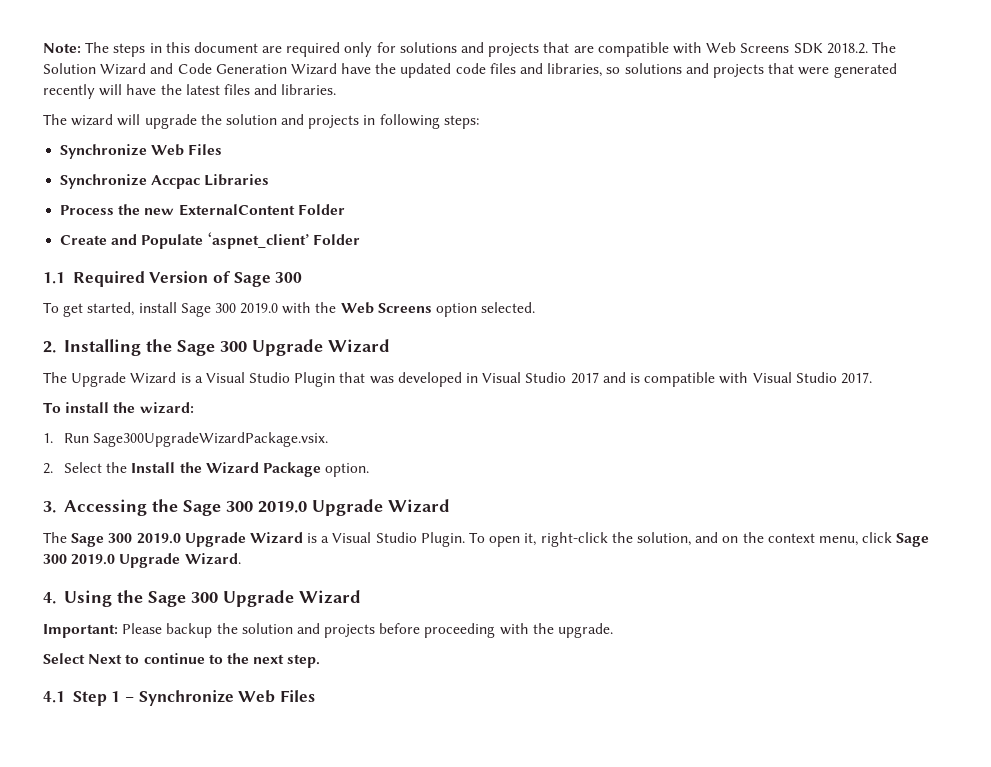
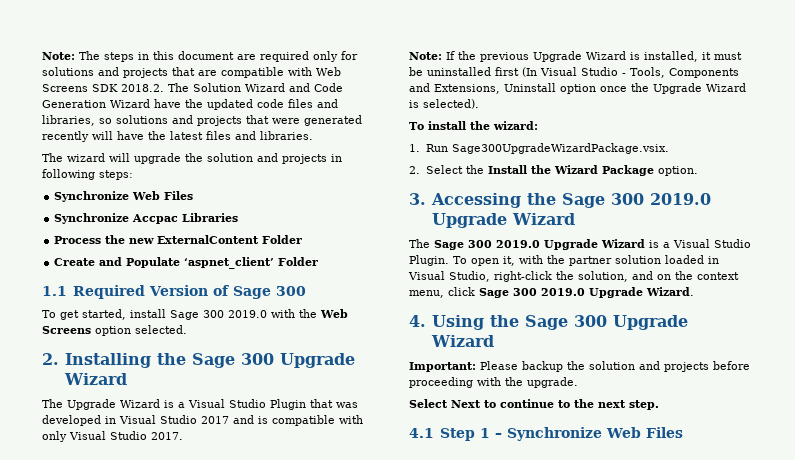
- The Upgrade Wizard is a Visual Studio Plugin that was developed in Visual Studio 2017 and is compatible with Visual Studio 2017.
+ The Upgrade Wizard is a Visual Studio Plugin that was developed in Visual Studio 2017 and is compatible with only Visual Studio 2017.
+ Note: If the previous Upgrade Wizard is installed, it must be uninstalled first (In Visual Studio - Tools, Components and Extensions, Uninstall option once the Upgrade Wizard is selected).
- To open it, right-click the solution, and on the context menu, click Sage 300 2019.0 Upgrade Wizard.
+ To open it, with the partner solution loaded in Visual Studio, right-click the solution, and on the context menu, click Sage 300 2019.0 Upgrade Wizard.

